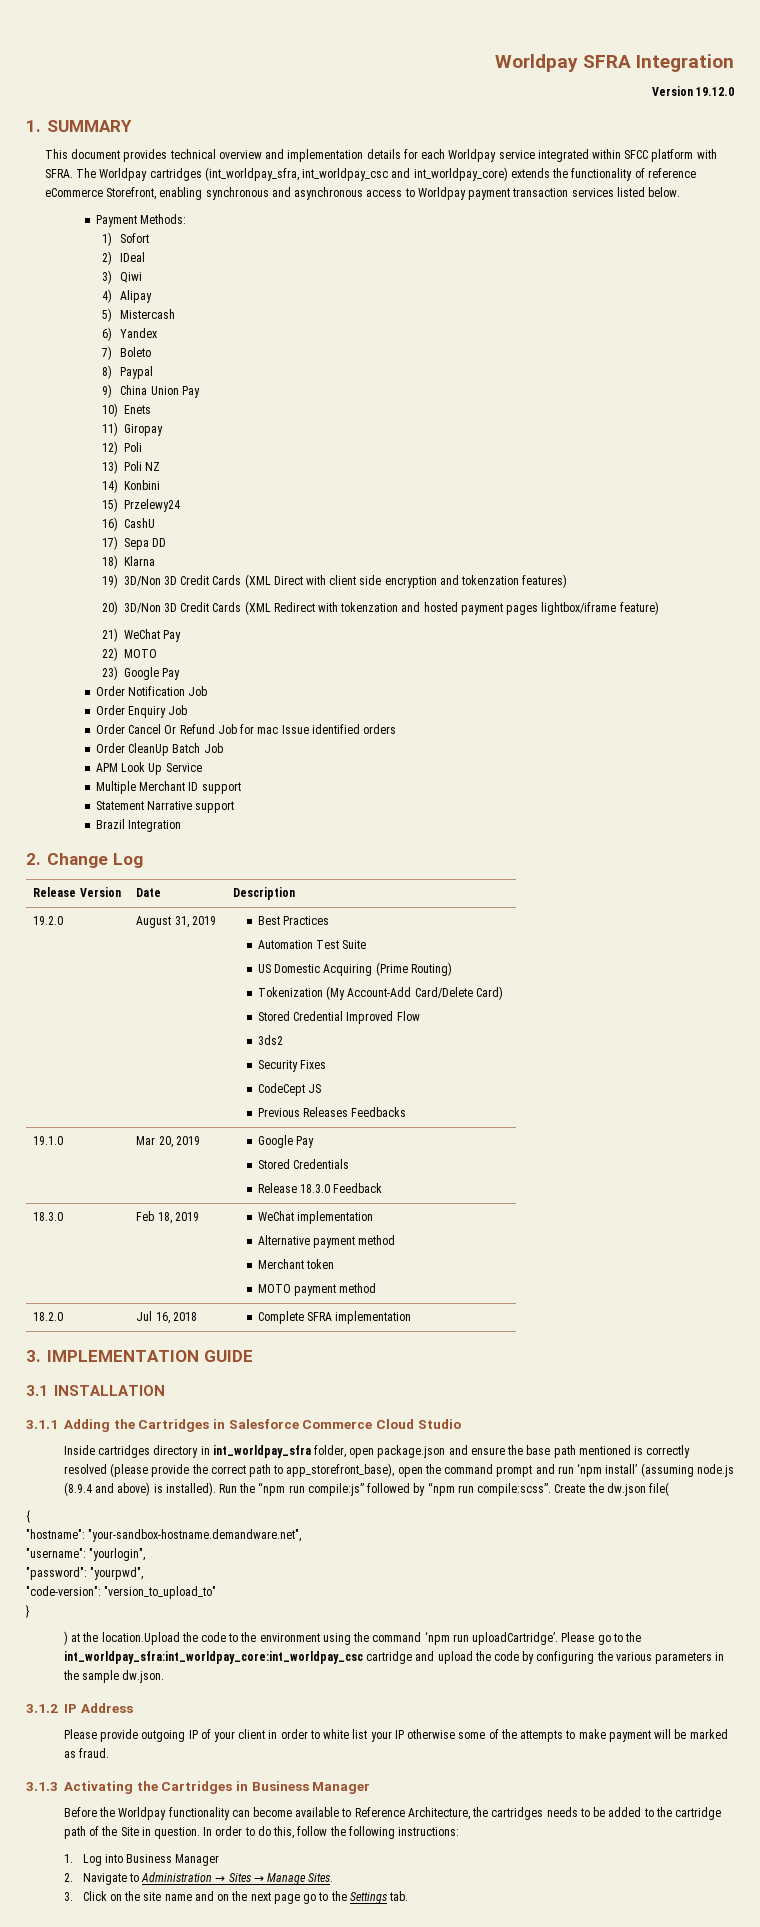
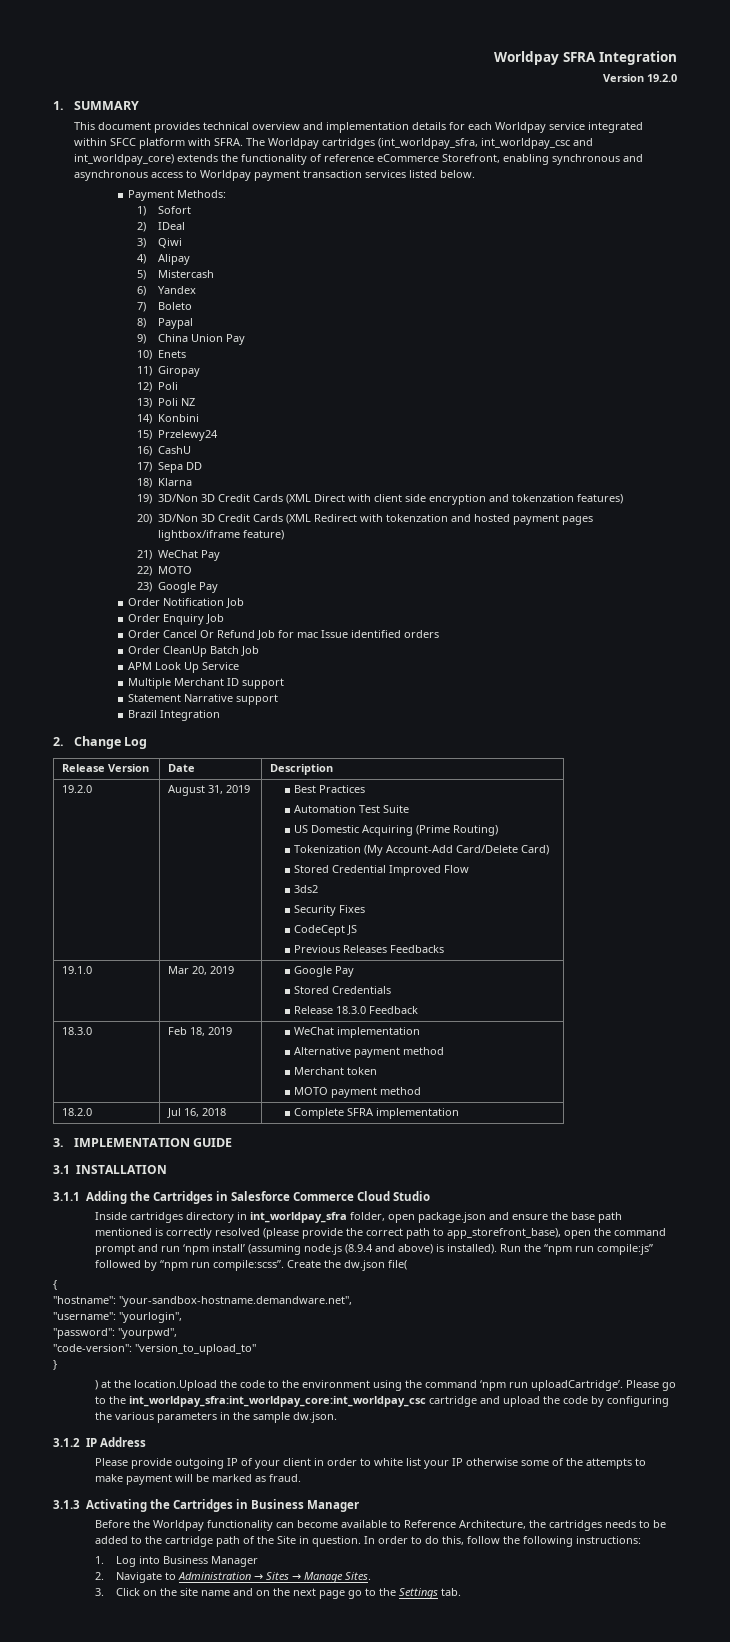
- Version 19.12.0
+ Version 19.2.0

